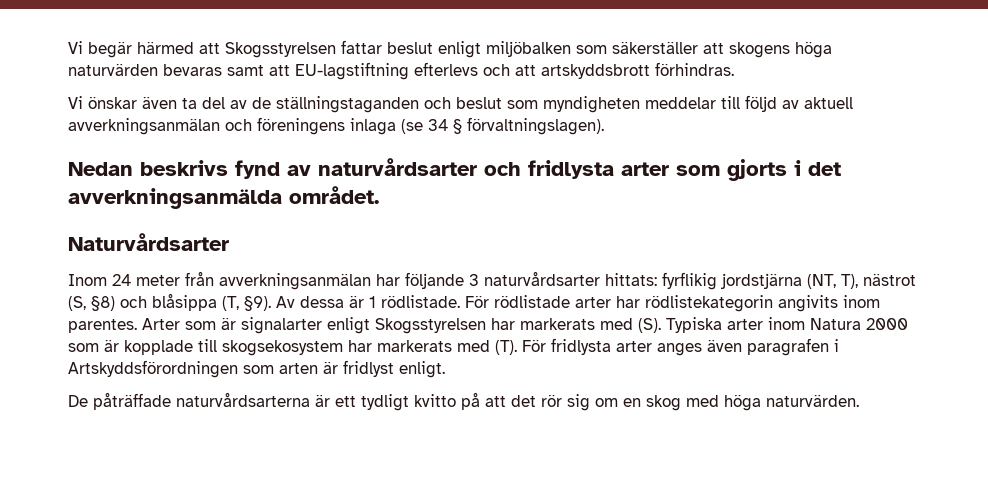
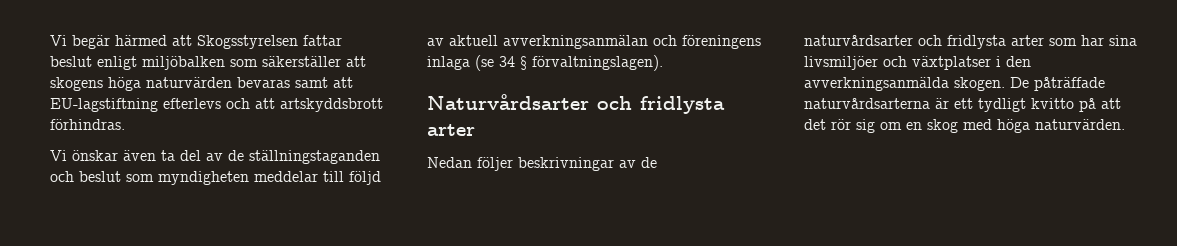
- Nedan beskrivs fynd av naturvårdsarter och fridlysta arter som gjorts i det avverkningsanmälda området.
- Naturvårdsarter
- Inom 24 meter från avverkningsanmälan har följande 3 naturvårdsarter hittats: fyrflikig jordstjärna (NT, T), nästrot (S, §8) och blåsippa (T, §9). Av dessa är 1 rödlistade. För rödlistade arter har rödlistekategorin angivits inom parentes. Arter som är signalarter enligt Skogsstyrelsen har markerats med (S). Typiska arter inom Natura 2000 som är kopplade till skogsekosystem har markerats med (T). För fridlysta arter anges även paragrafen i Artskyddsförordningen som arten är fridlyst enligt.
- De påträffade naturvårdsarterna är ett tydligt kvitto på att det rör sig om en skog med höga naturvärden.
+ Naturvårdsarter och fridlysta arter
+ Nedan följer beskrivningar av de naturvårdsarter och fridlysta arter som har sina livsmiljöer och växtplatser i den avverkningsanmälda skogen. De påträffade naturvårdsarterna är ett tydligt kvitto på att det rör sig om en skog med höga naturvärden.

